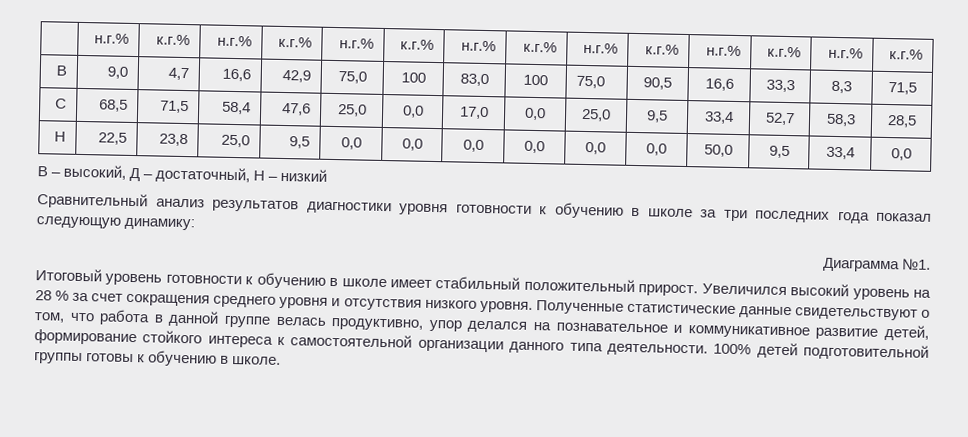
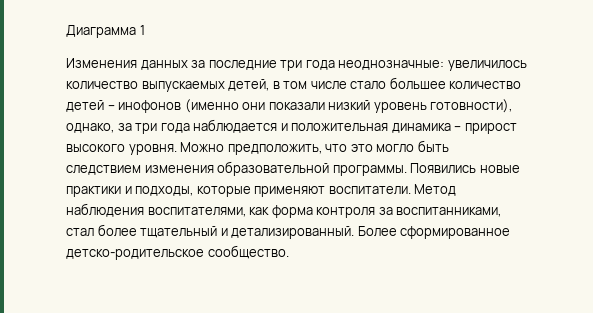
- | н.г.% | к.г.% | н.г.% | к.г.% | н.г.% | к.г.% | н.г.% | к.г.% | н.г.% | к.г.% | н.г.% | к.г.% | н.г.% | к.г.%
- В | 9,0 | 4,7 | 16,6 | 42,9 | 75,0 | 100 | 83,0 | 100 | 75,0 | 90,5 | 16,6 | 33,3 | 8,3 | 71,5
- С | 68,5 | 71,5 | 58,4 | 47,6 | 25,0 | 0,0 | 17,0 | 0,0 | 25,0 | 9,5 | 33,4 | 52,7 | 58,3 | 28,5
- Н | 22,5 | 23,8 | 25,0 | 9,5 | 0,0 | 0,0 | 0,0 | 0,0 | 0,0 | 0,0 | 50,0 | 9,5 | 33,4 | 0,0
- В – высокий, Д – достаточный, Н – низкий
- Сравнительный анализ результатов диагностики уровня готовности к обучению в школе за три последних года показал следующую динамику:
- Диаграмма №1.
- Итоговый уровень готовности к обучению в школе имеет стабильный положительный прирост. Увеличился высокий уровень на 28 % за счет сокращения среднего уровня и отсутствия низкого уровня. Полученные статистические данные свидетельствуют о том, что работа в данной группе велась продуктивно, упор делался на познавательное и коммуникативное развитие детей, формирование стойкого интереса к самостоятельной организации данного типа деятельности. 100% детей подготовительной группы готовы к обучению в школе.
+ Диаграмма 1
+ Изменения данных за последние три года неоднозначные: увеличилось количество выпускаемых детей, в том числе стало большее количество детей – инофонов (именно они показали низкий уровень готовности), однако, за три года наблюдается и положительная динамика – прирост высокого уровня. Можно предположить, что это могло быть следствием изменения образовательной программы. Появились новые практики и подходы, которые применяют воспитатели. Метод наблюдения воспитателями, как форма контроля за воспитанниками, стал более тщательный и детализированный. Более сформированное детско-родительское сообщество.

